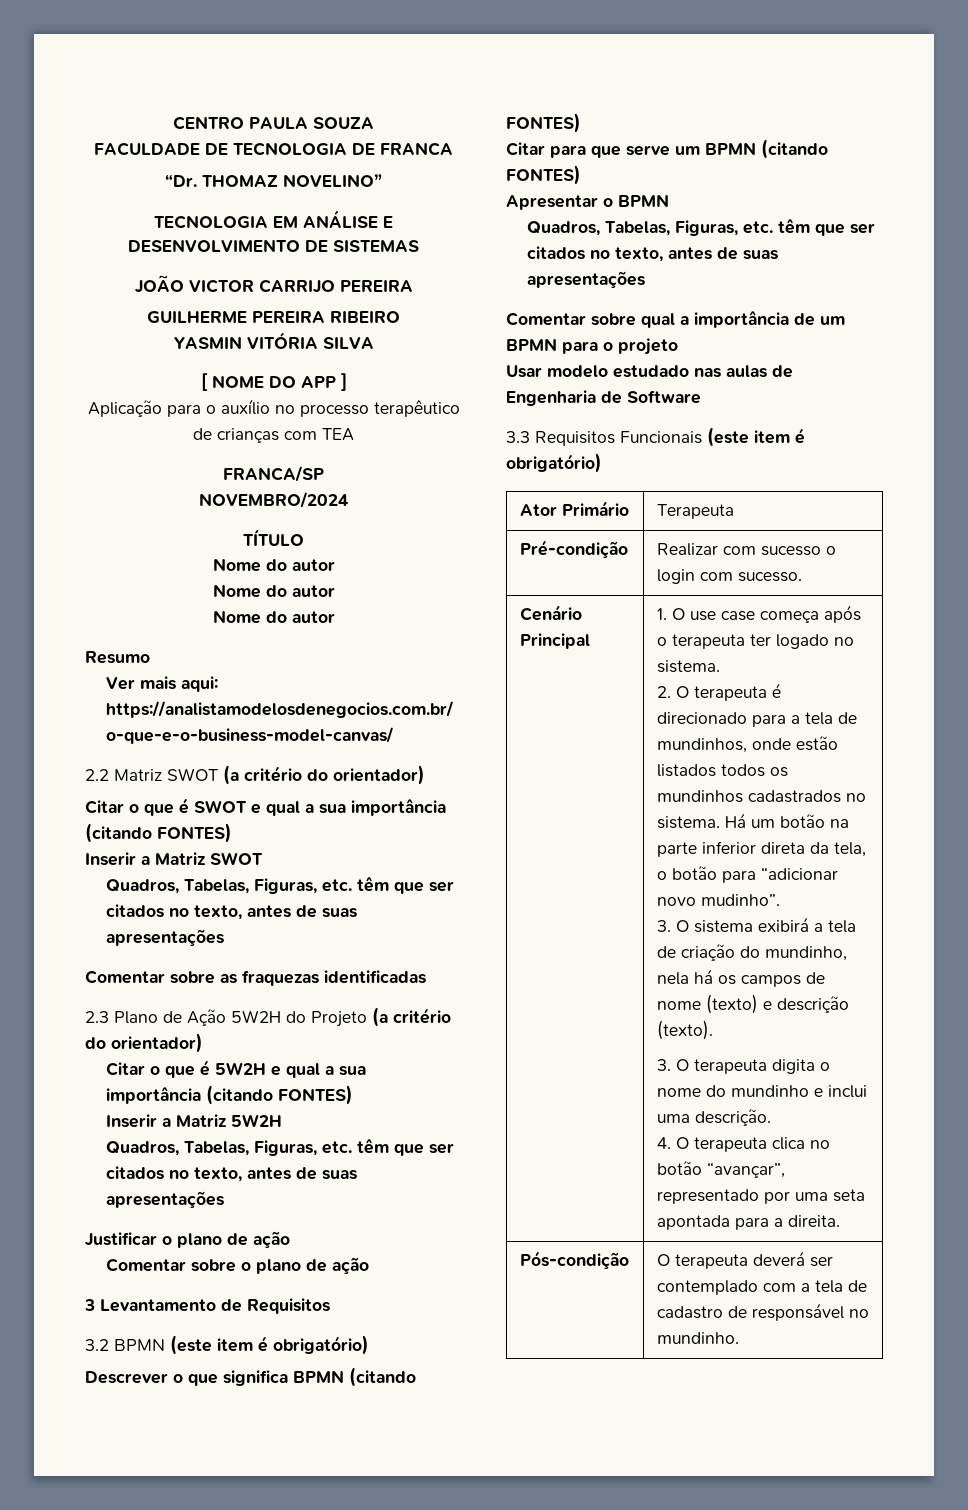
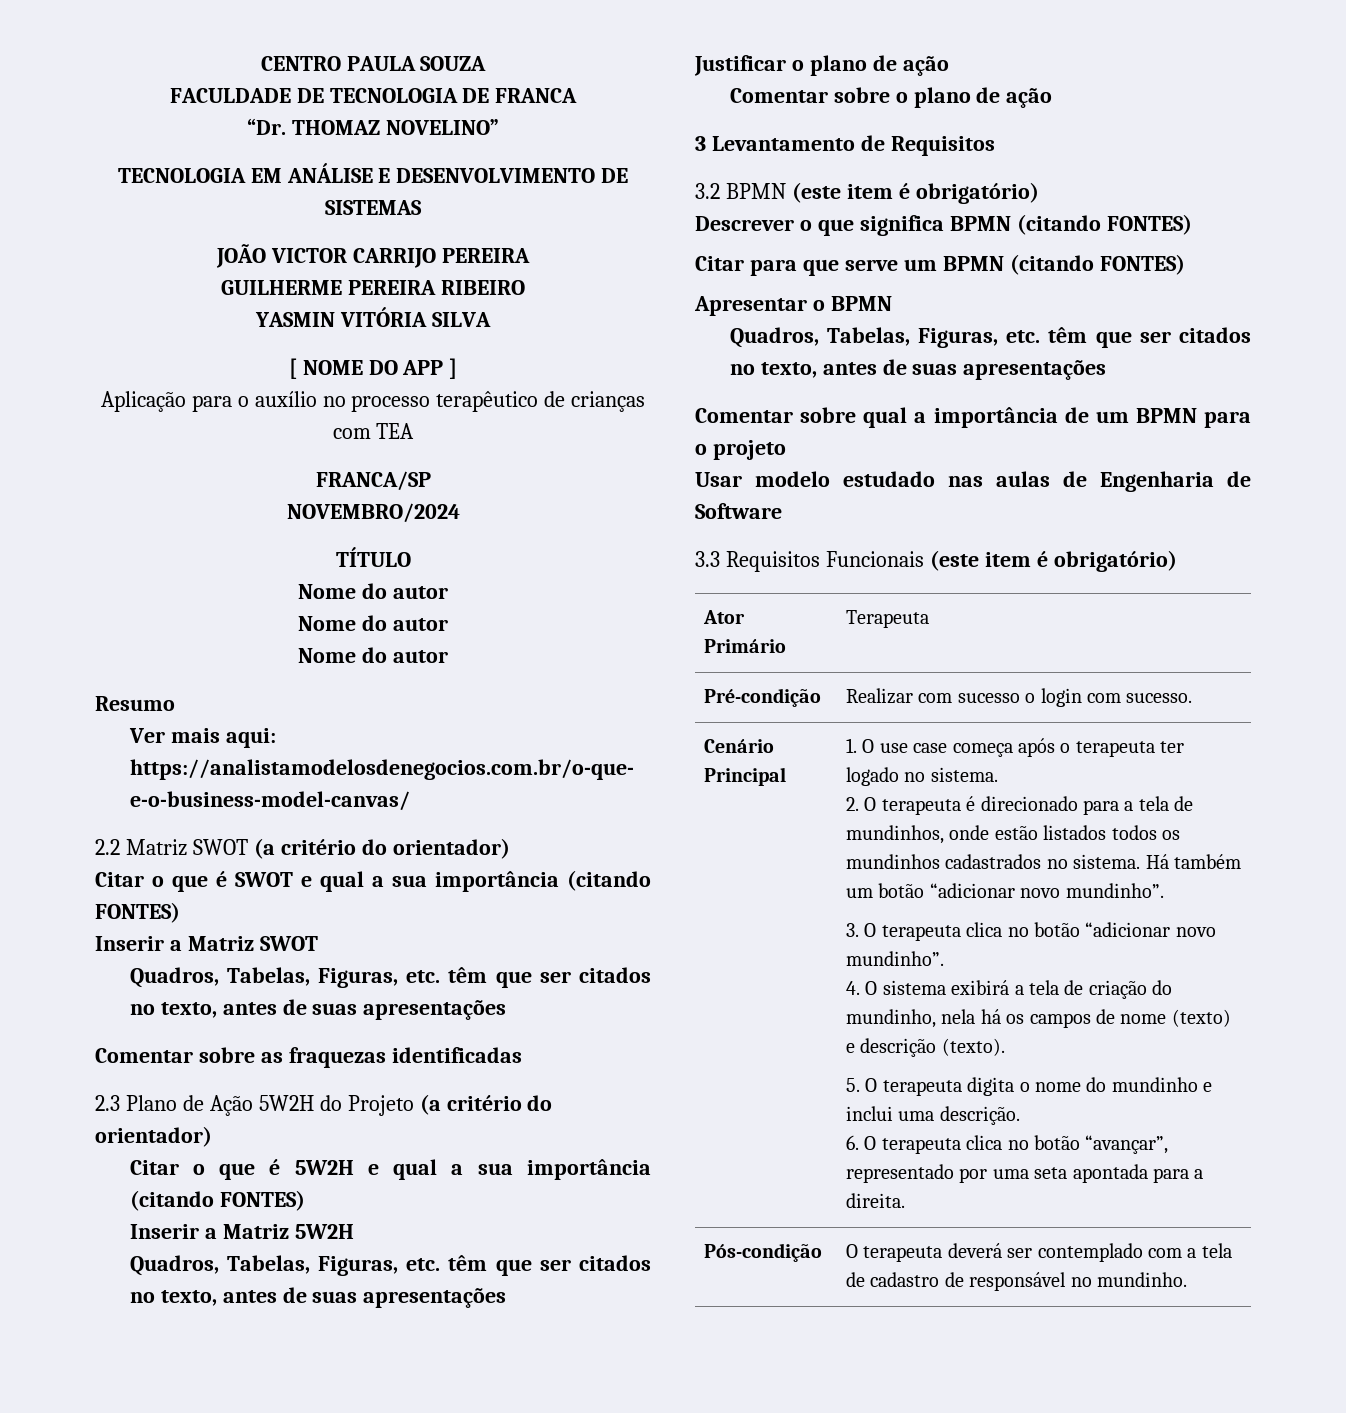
- Há um botão na parte inferior direta da tela, o botão para “adicionar novo mudinho”.
- 3. O sistema exibirá a tela de criação do mundinho, nela há os campos de nome (texto) e descrição (texto).
+ Há também um botão “adicionar novo mundinho”.
+ 3. O terapeuta clica no botão “adicionar novo mundinho”.
+ 4. O sistema exibirá a tela de criação do mundinho, nela há os campos de nome (texto) e descrição (texto).
- 3. O terapeuta digita o nome do mundinho e inclui uma descrição.
+ 5. O terapeuta digita o nome do mundinho e inclui uma descrição.
- 4. O terapeuta clica no botão “avançar”, representado por uma seta apontada para a direita.
+ 6. O terapeuta clica no botão “avançar”, representado por uma seta apontada para a direita.

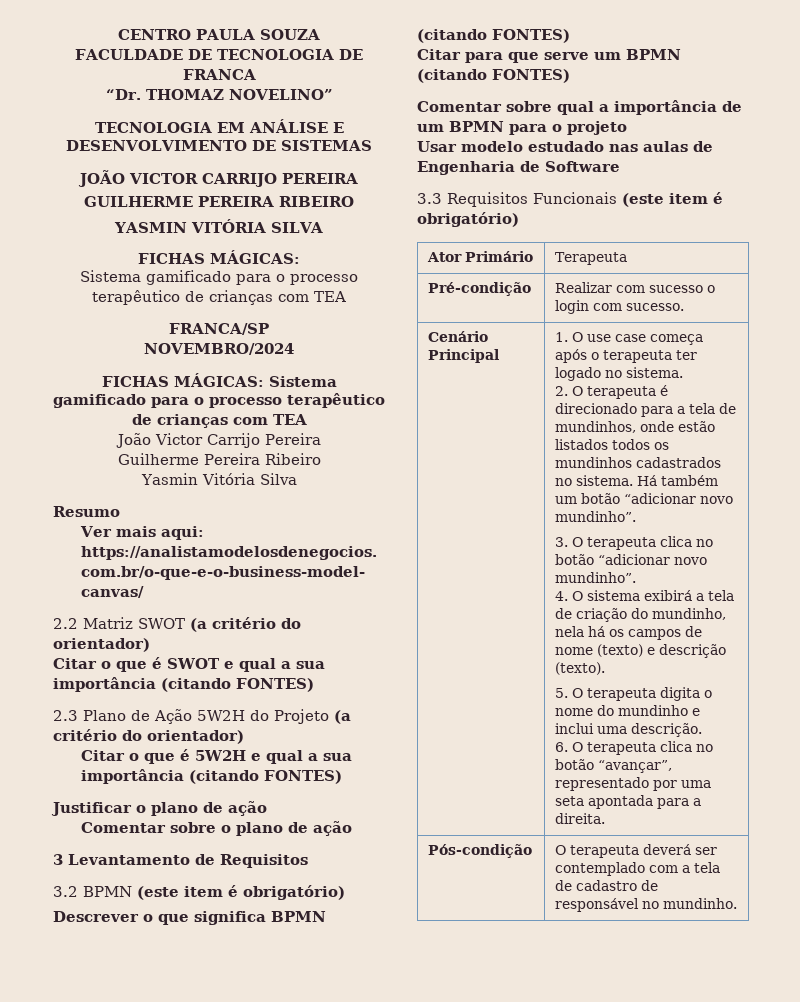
  YASMIN VITÓRIA SILVA
- [ NOME DO APP ]
- Aplicação para o auxílio no processo terapêutico de crianças com TEA
+ FICHAS MÁGICAS:
+ Sistema gamificado para o processo terapêutico de crianças com TEA
- TÍTULO
- Nome do autor
- Nome do autor
- Nome do autor
+ FICHAS MÁGICAS: Sistema gamificado para o processo terapêutico de crianças com TEA
+ João Victor Carrijo Pereira
+ Guilherme Pereira Ribeiro
+ Yasmin Vitória Silva
- Inserir a Matriz SWOT
- Quadros, Tabelas, Figuras, etc. têm que ser citados no texto, antes de suas apresentações
- Comentar sobre as fraquezas identificadas
- Inserir a Matriz 5W2H
- Quadros, Tabelas, Figuras, etc. têm que ser citados no texto, antes de suas apresentações
- Apresentar o BPMN
- Quadros, Tabelas, Figuras, etc. têm que ser citados no texto, antes de suas apresentações

